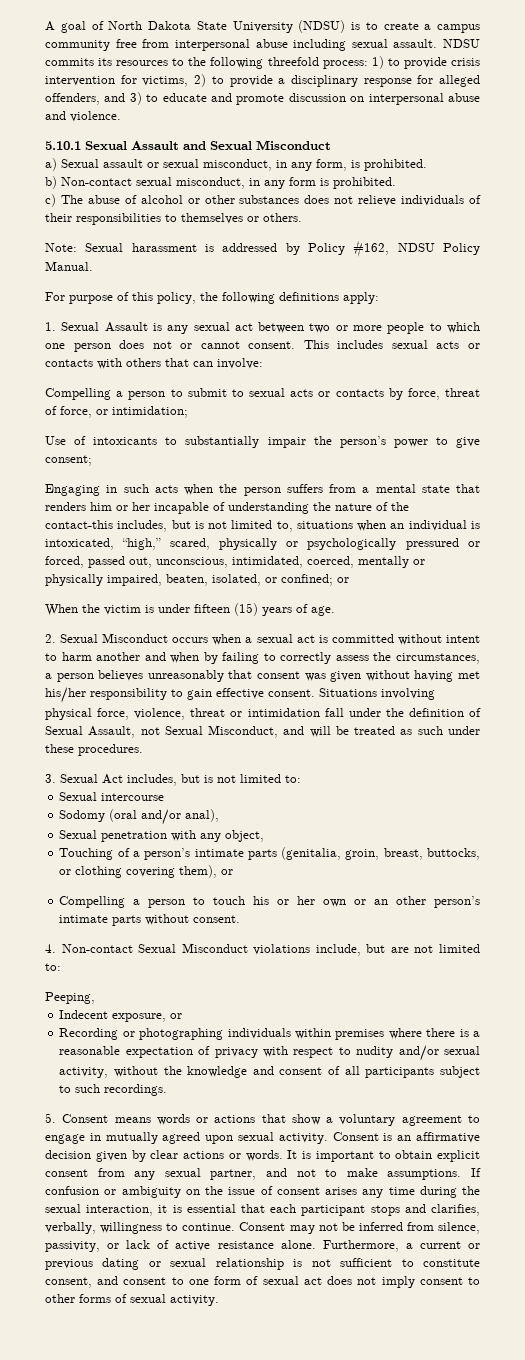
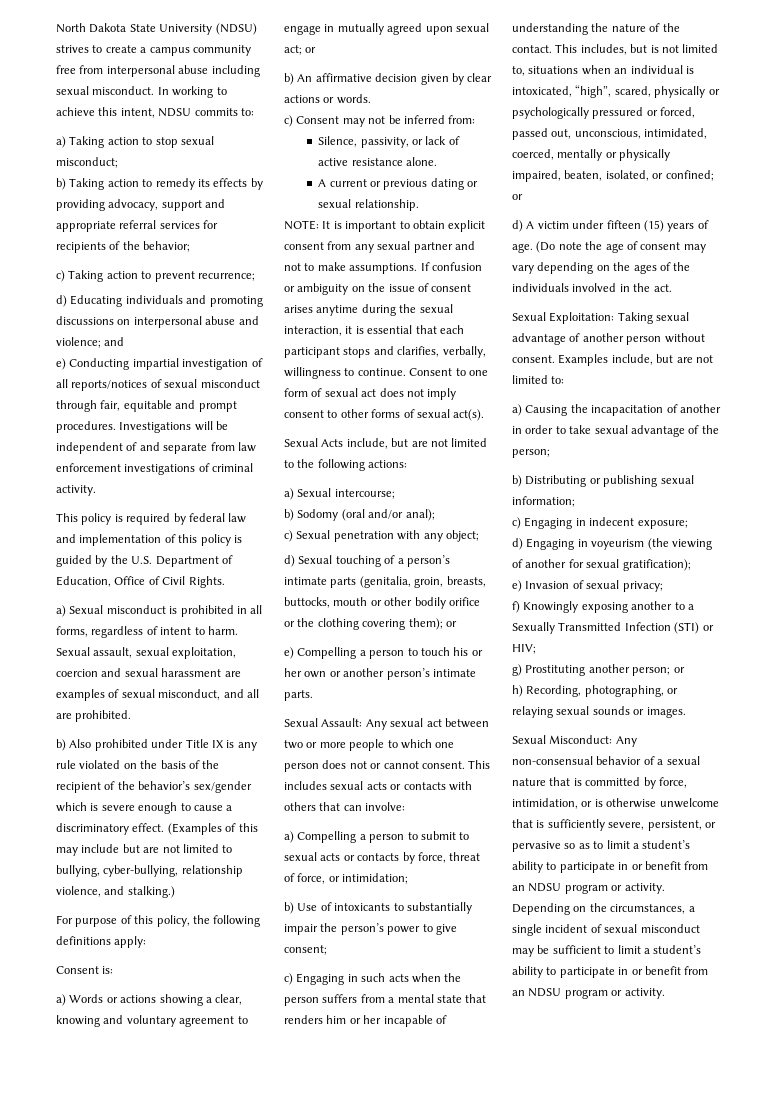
- A goal of North Dakota State University (NDSU) is to create a campus community free from interpersonal abuse including sexual assault. NDSU commits its resources to the following threefold process: 1) to provide crisis intervention for victims, 2) to provide a disciplinary response for alleged offenders, and 3) to educate and promote discussion on interpersonal abuse and violence.
- 5.10.1 Sexual Assault and Sexual Misconduct
- a) Sexual assault or sexual misconduct, in any form, is prohibited.
- b) Non-contact sexual misconduct, in any form is prohibited.
- c) The abuse of alcohol or other substances does not relieve individuals of their responsibilities to themselves or others.
- Note: Sexual harassment is addressed by Policy #162, NDSU Policy Manual.
+ North Dakota State University (NDSU) strives to create a campus community free from interpersonal abuse including sexual misconduct. In working to achieve this intent, NDSU commits to:
+ a) Taking action to stop sexual misconduct;
+ b) Taking action to remedy its effects by providing advocacy, support and appropriate referral services for recipients of the behavior;
+ c) Taking action to prevent recurrence;
+ d) Educating individuals and promoting discussions on interpersonal abuse and violence; and
+ e) Conducting impartial investigation of all reports/notices of sexual misconduct through fair, equitable and prompt procedures. Investigations will be independent of and separate from law enforcement investigations of criminal activity.
+ This policy is required by federal law and implementation of this policy is guided by the U.S. Department of Education, Office of Civil Rights.
+ a) Sexual misconduct is prohibited in all forms, regardless of intent to harm. Sexual assault, sexual exploitation, coercion and sexual harassment are examples of sexual misconduct, and all are prohibited.
+ b) Also prohibited under Title IX is any rule violated on the basis of the recipient of the behavior’s sex/gender which is severe enough to cause a discriminatory effect. (Examples of this may include but are not limited to bullying, cyber-bullying, relationship violence, and stalking.)
- 1. Sexual Assault is any sexual act between two or more people to which one person does not or cannot consent.
+ Consent is:
+ a) Words or actions showing a clear, knowing and voluntary agreement to engage in mutually agreed upon sexual act; or
+ b) An affirmative decision given by clear actions or words.
+ c) Consent may not be inferred from:
+ Silence, passivity, or lack of active resistance alone.
+ A current or previous dating or sexual relationship.
+ NOTE: It is important to obtain explicit consent from any sexual partner and not to make assumptions. If confusion or ambiguity on the issue of consent arises anytime during the sexual interaction, it is essential that each participant stops and clarifies, verbally, willingness to continue. Consent to one form of sexual act does not imply consent to other forms of sexual act(s).
+ Sexual Acts include, but are not limited to the following actions:
+ a) Sexual intercourse;
+ b) Sodomy (oral and/or anal);
+ c) Sexual penetration with any object;
+ d) Sexual touching of a person’s intimate parts (genitalia, groin, breasts, buttocks, mouth or other bodily orifice or the clothing covering them); or
+ e) Compelling a person to touch his or her own or another person’s intimate parts.
+ Sexual Assault: Any sexual act between two or more people to which one person does not or cannot consent.
- Compelling a person to submit to sexual acts or contacts by force, threat of force, or intimidation;
+ a) Compelling a person to submit to sexual acts or contacts by force, threat of force, or intimidation;
- Use of intoxicants to substantially impair the person’s power to give consent;
+ b) Use of intoxicants to substantially impair the person’s power to give consent;
- Engaging in such acts when the person suffers from a mental state that renders him or her incapable of understanding the nature of the contact-this includes, but is not limited to, situations when an individual is intoxicated, “high,” scared, physically or psychologically pressured or forced, passed out, unconscious, intimidated, coerced, mentally or physically impaired, beaten, isolated, or confined; or
+ c) Engaging in such acts when the person suffers from a mental state that renders him or her incapable of understanding the nature of the contact. This includes, but is not limited to, situations when an individual is intoxicated, “high”, scared, physically or psychologically pressured or forced, passed out, unconscious, intimidated, coerced, mentally or physically impaired, beaten, isolated, or confined; or
- When the victim is under fifteen (15) years of age.
- 2. Sexual Misconduct occurs when a sexual act is committed without intent to harm another and when by failing to correctly assess the circumstances, a person believes unreasonably that consent was given without having met his/her responsibility to gain effective consent. Situations involving physical force, violence, threat or intimidation fall under the definition of Sexual Assault, not Sexual Misconduct, and will be treated as such under these procedures.
- 3. Sexual Act includes, but is not limited to:
- Sexual intercourse
- Sodomy (oral and/or anal),
- Sexual penetration with any object,
- Touching of a person’s intimate parts (genitalia, groin, breast, buttocks, or clothing covering them), or
- Compelling a person to touch his or her own or an other person’s intimate parts without consent.
- 4. Non-contact Sexual Misconduct violations include, but are not limited to:
+ d) A victim under fifteen (15) years of age. (Do note the age of consent may vary depending on the ages of the individuals involved in the act.
+ Sexual Exploitation: Taking sexual advantage of another person without consent. Examples include, but are not limited to:
- Peeping,
- Indecent exposure, or
- Recording or photographing individuals within premises where there is a reasonable expectation of privacy with respect to nudity and/or sexual activity, without the knowledge and consent of all participants subject to such recordings.
- 5. Consent means words or actions that show a voluntary agreement to engage in mutually agreed upon sexual activity. Consent is an affirmative decision given by clear actions or words. It is important to obtain explicit consent from any sexual partner, and not to make assumptions. If confusion or ambiguity on the issue of consent arises any time during the sexual interaction, it is essential that each participant stops and clarifies, verbally, willingness to continue. Consent may not be inferred from silence, passivity, or lack of active resistance alone. Furthermore, a current or previous dating or sexual relationship is not sufficient to constitute consent, and consent to one form of sexual act does not imply consent to other forms of sexual activity.
+ a) Causing the incapacitation of another in order to take sexual advantage of the person;
+ b) Distributing or publishing sexual information;
+ c) Engaging in indecent exposure;
+ d) Engaging in voyeurism (the viewing of another for sexual gratification);
+ e) Invasion of sexual privacy;
+ f) Knowingly exposing another to a Sexually Transmitted Infection (STI) or HIV;
+ g) Prostituting another person; or
+ h) Recording, photographing, or relaying sexual sounds or images.
+ Sexual Misconduct: Any non-consensual behavior of a sexual nature that is committed by force, intimidation, or is otherwise unwelcome that is sufficiently severe, persistent, or pervasive so as to limit a student’s ability to participate in or benefit from an NDSU program or activity. Depending on the circumstances, a single incident of sexual misconduct may be sufficient to limit a student’s ability to participate in or benefit from an NDSU program or activity.

